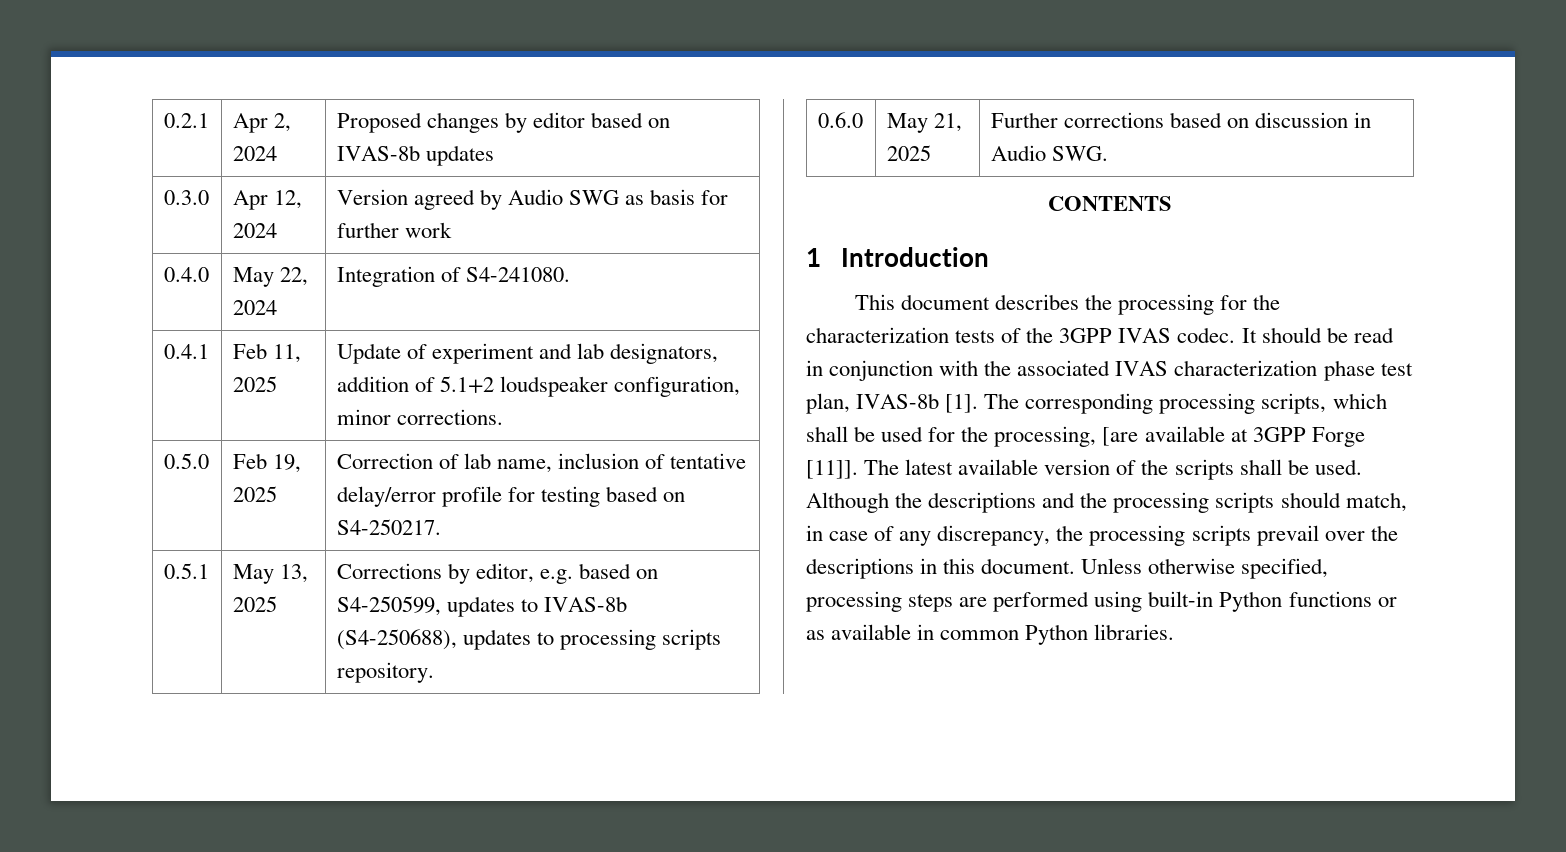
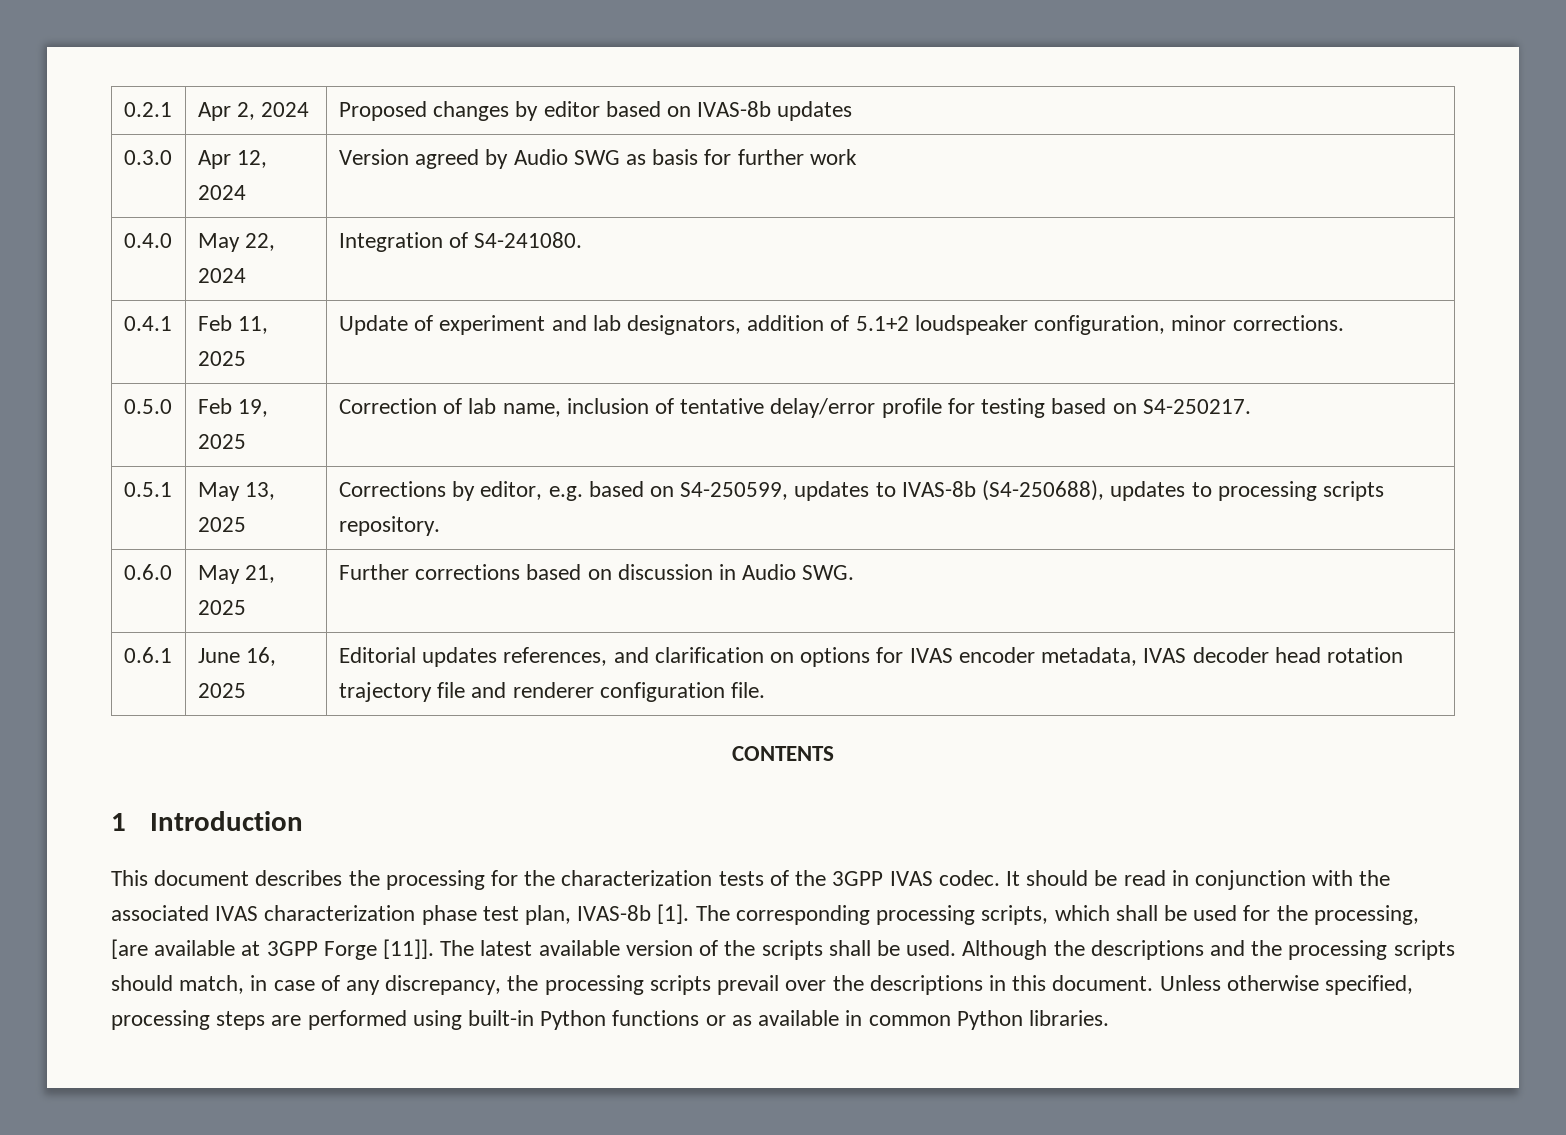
+ 0.6.1 | June 16, 2025 | Editorial updates references, and clarification on options for IVAS encoder metadata, IVAS decoder head rotation trajectory file and renderer configuration file.

